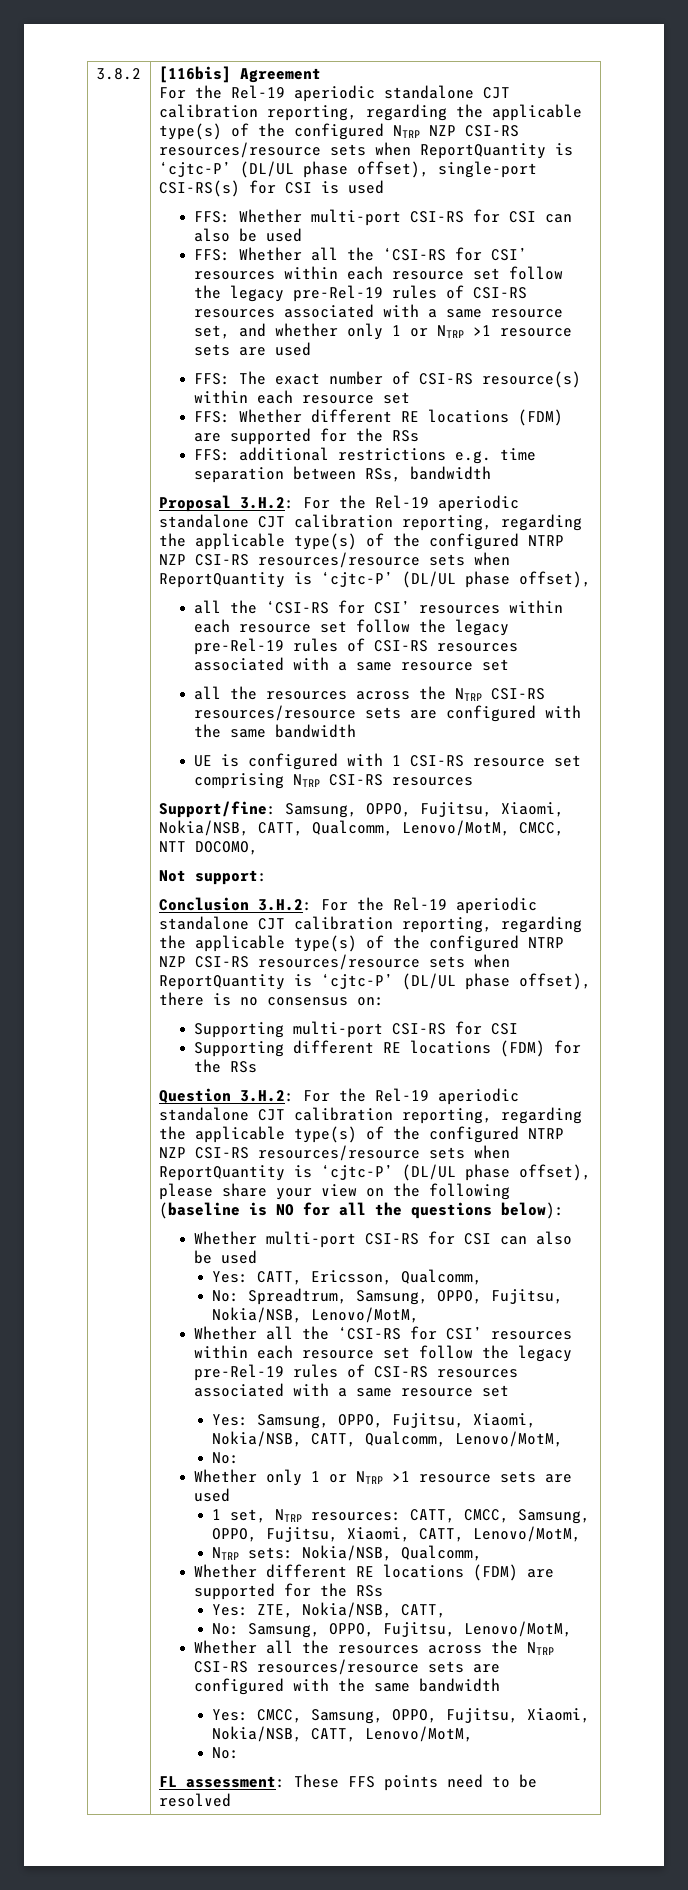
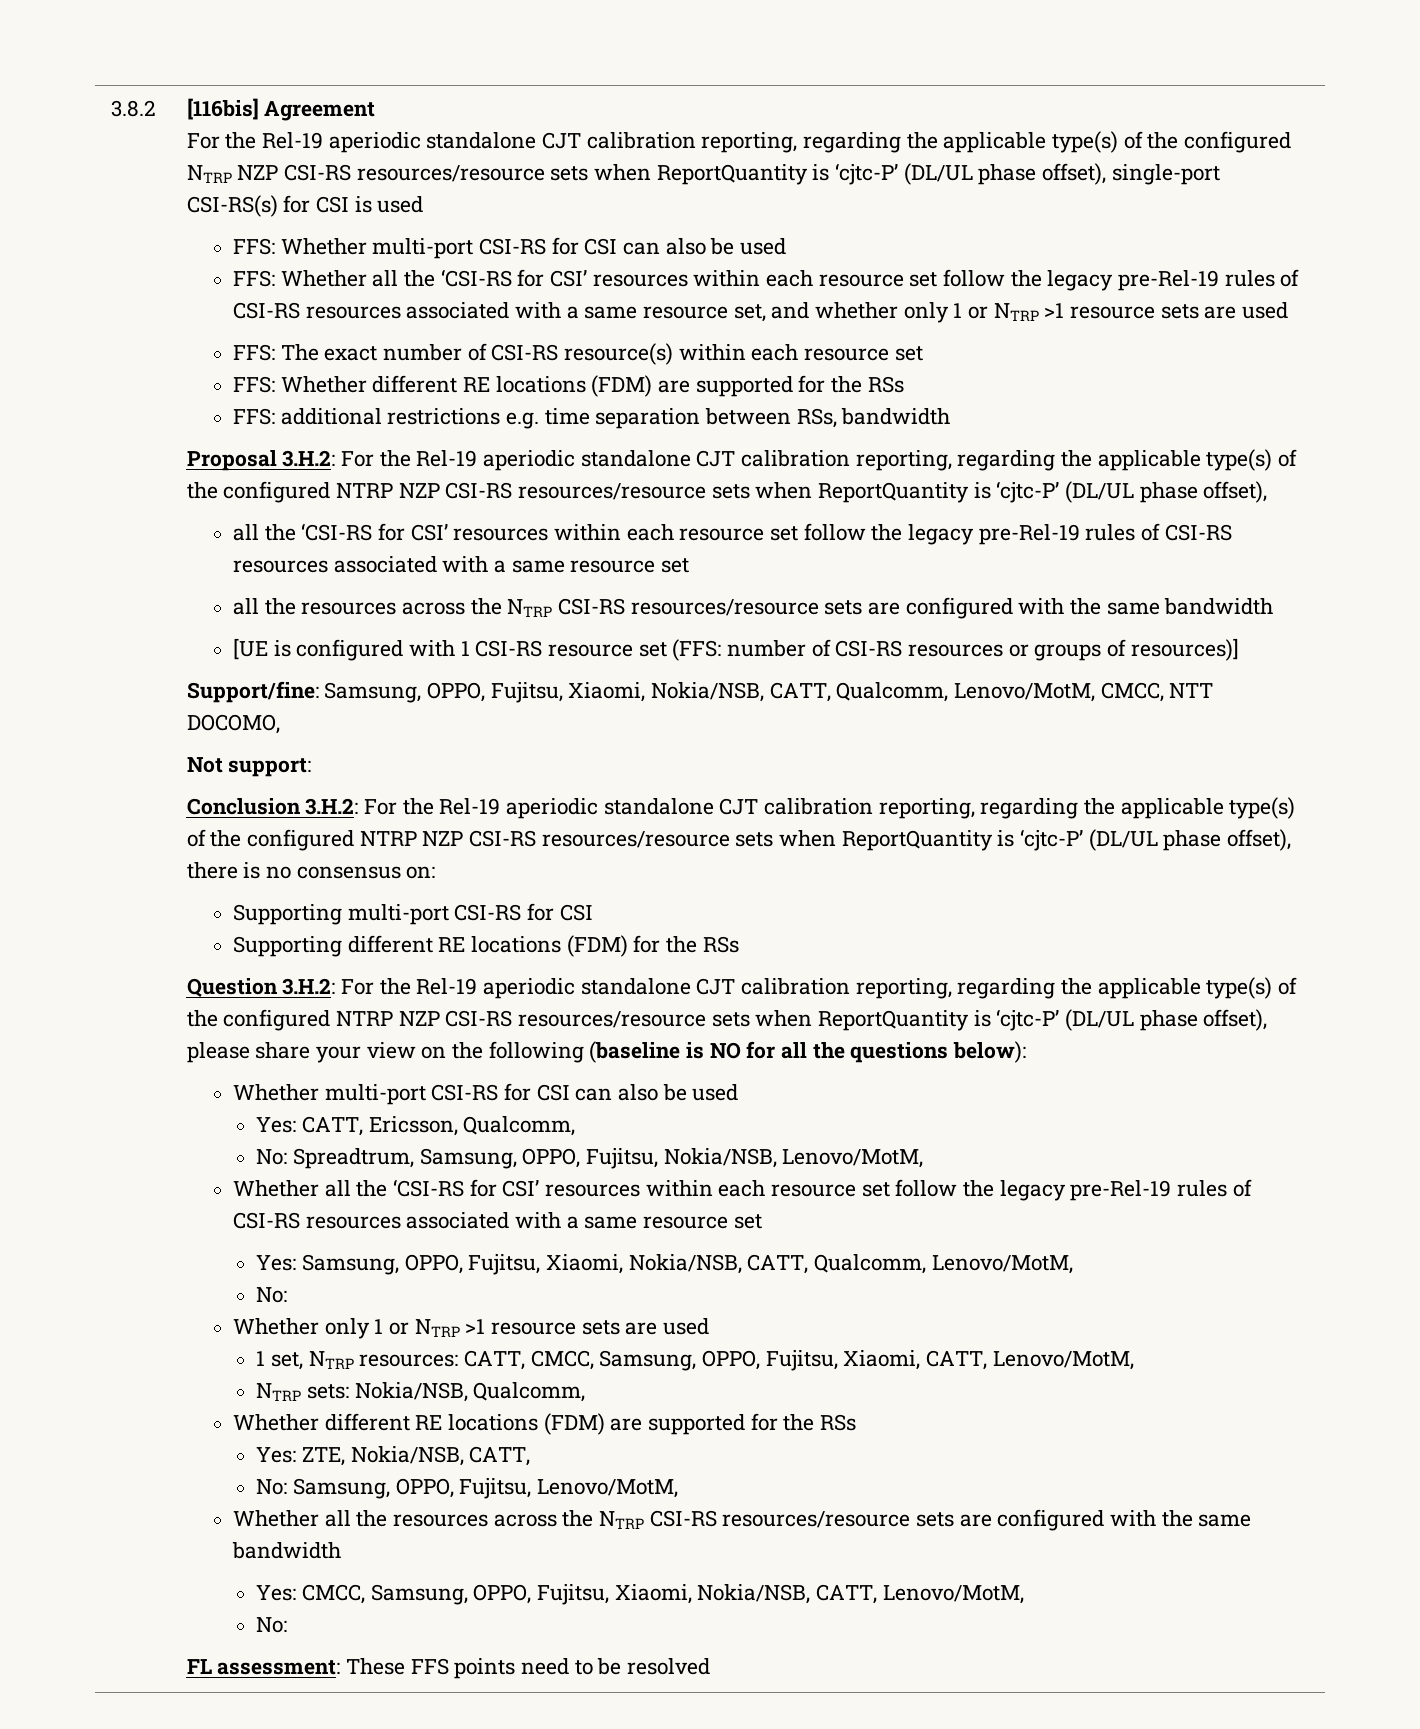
- UE is configured with 1 CSI-RS resource set comprising NTRP CSI-RS resources
+ [UE is configured with 1 CSI-RS resource set (FFS: number of CSI-RS resources or groups of resources)]

